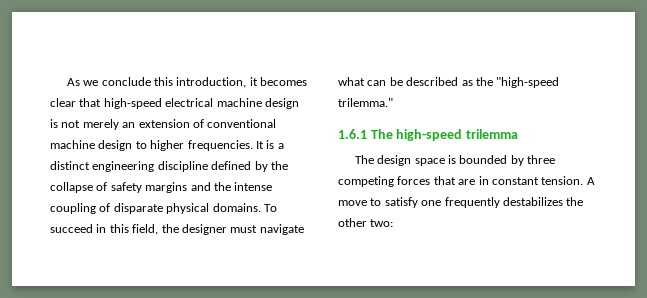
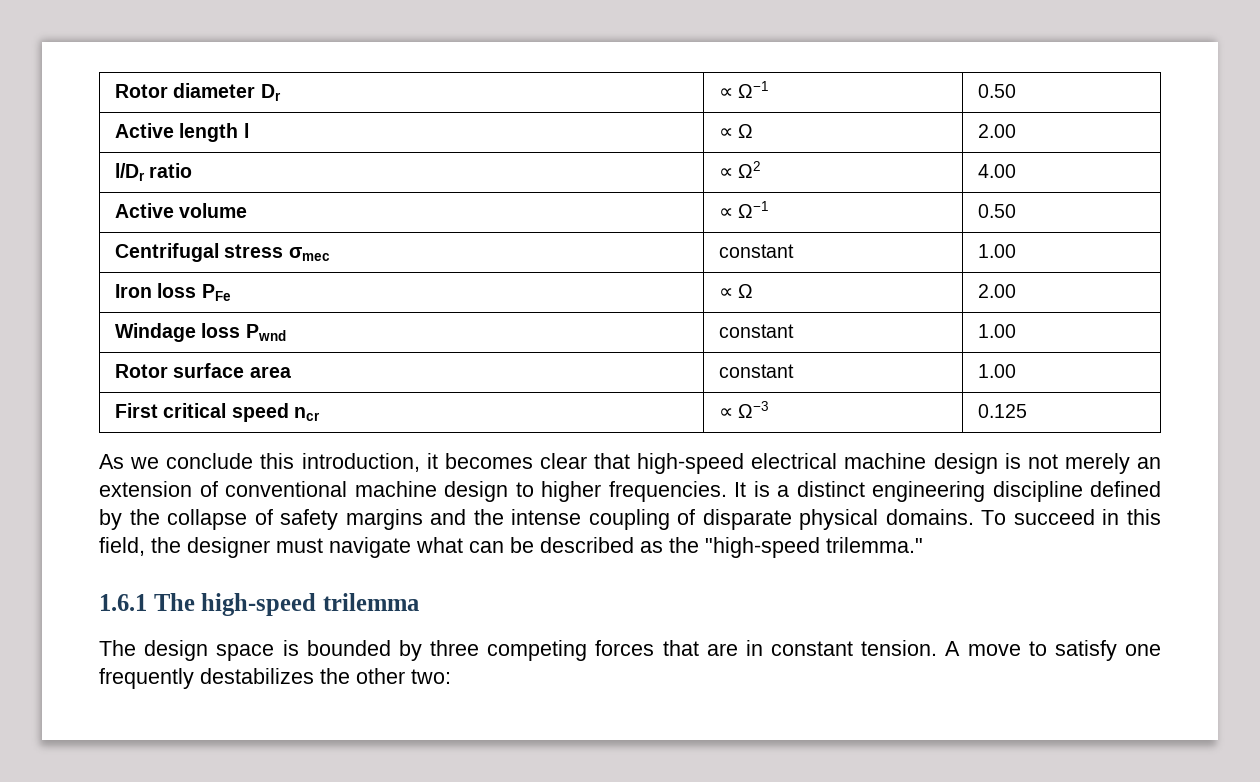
+ Rotor diameter Dr | ∝ Ω−1 | 0.50
+ Active length l | ∝ Ω | 2.00
+ l/Dr ratio | ∝ Ω2 | 4.00
+ Active volume | ∝ Ω−1 | 0.50
+ Centrifugal stress σmec | constant | 1.00
+ Iron loss PFe | ∝ Ω | 2.00
+ Windage loss Pwnd | constant | 1.00
+ Rotor surface area | constant | 1.00
+ First critical speed ncr | ∝ Ω−3 | 0.125

